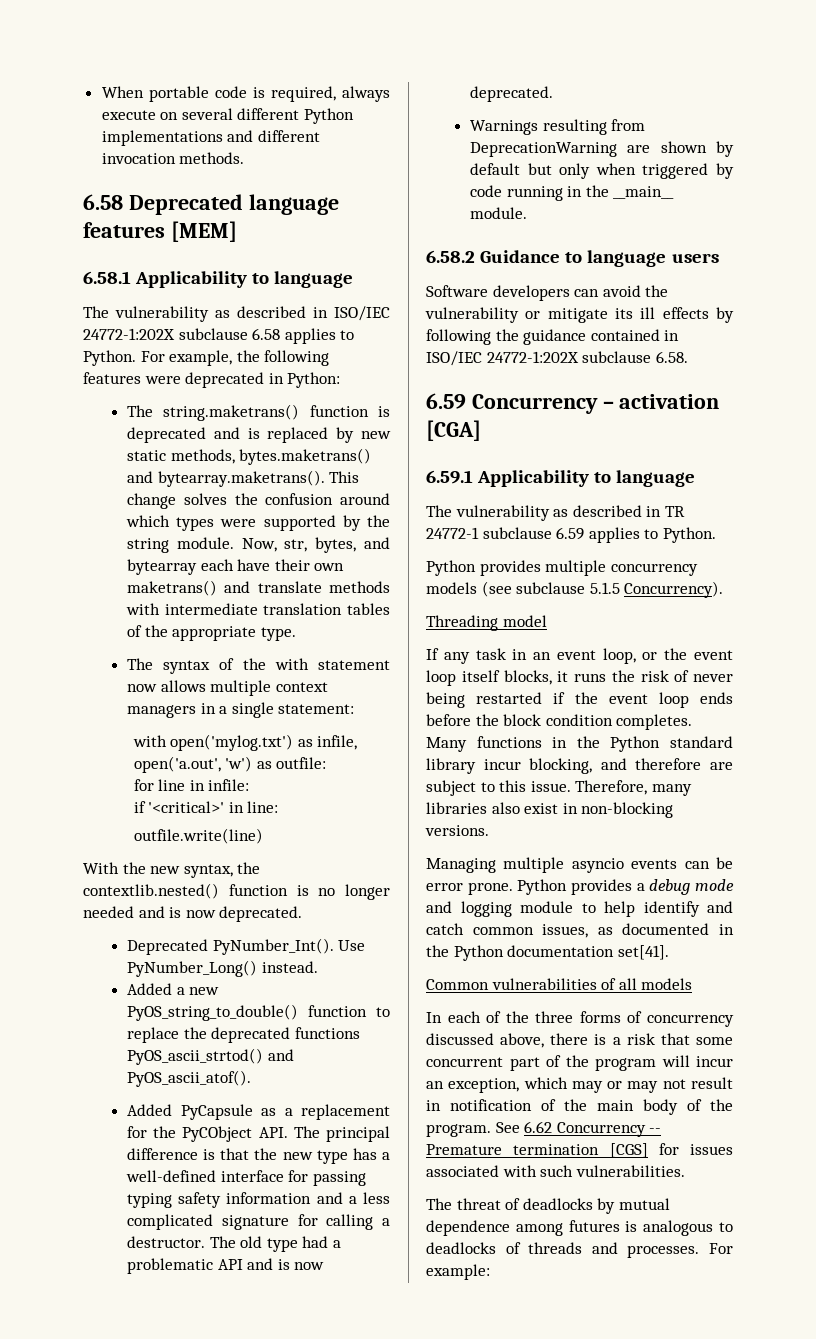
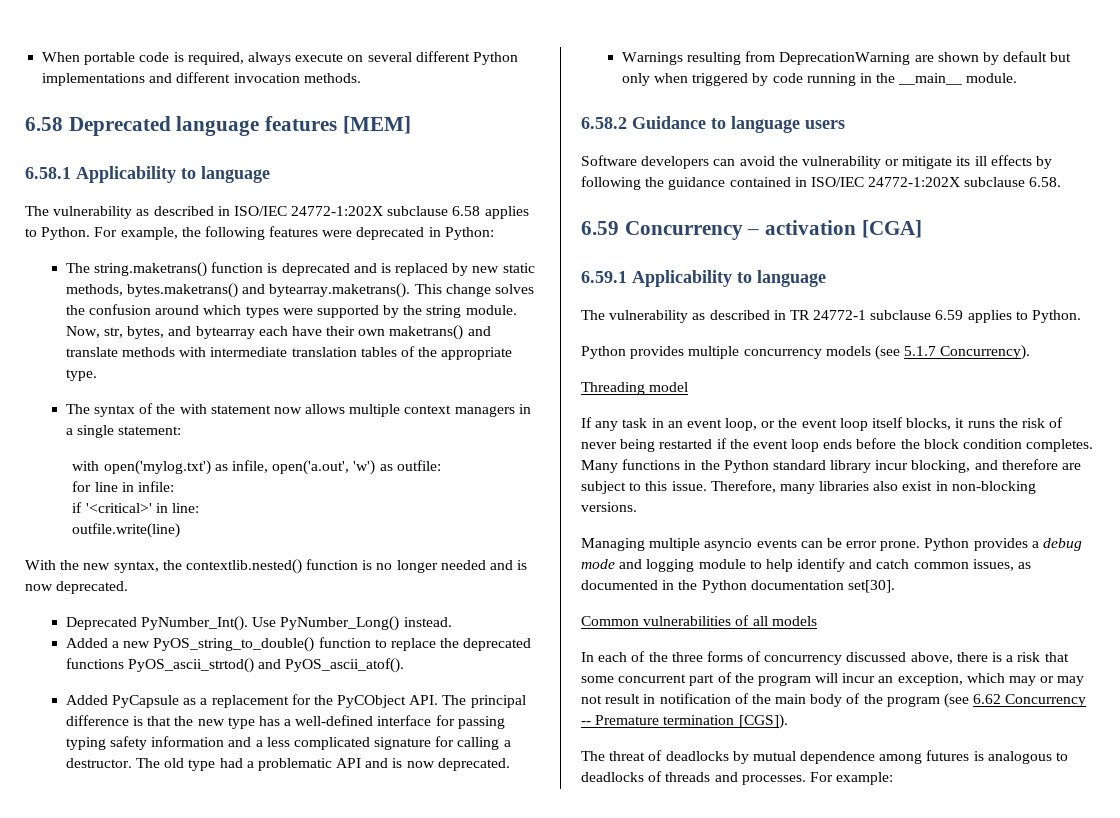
- Python provides multiple concurrency models (see subclause 5.1.5 Concurrency).
+ Python provides multiple concurrency models (see 5.1.7 Concurrency).
- Python provides a debug mode and logging module to help identify and catch common issues, as documented in the Python documentation set[41].
+ Python provides a debug mode and logging module to help identify and catch common issues, as documented in the Python documentation set[30].
- In each of the three forms of concurrency discussed above, there is a risk that some concurrent part of the program will incur an exception, which may or may not result in notification of the main body of the program. See 6.62 Concurrency -- Premature termination [CGS] for issues associated with such vulnerabilities.
+ In each of the three forms of concurrency discussed above, there is a risk that some concurrent part of the program will incur an exception, which may or may not result in notification of the main body of the program (see 6.62 Concurrency -- Premature termination [CGS]).

